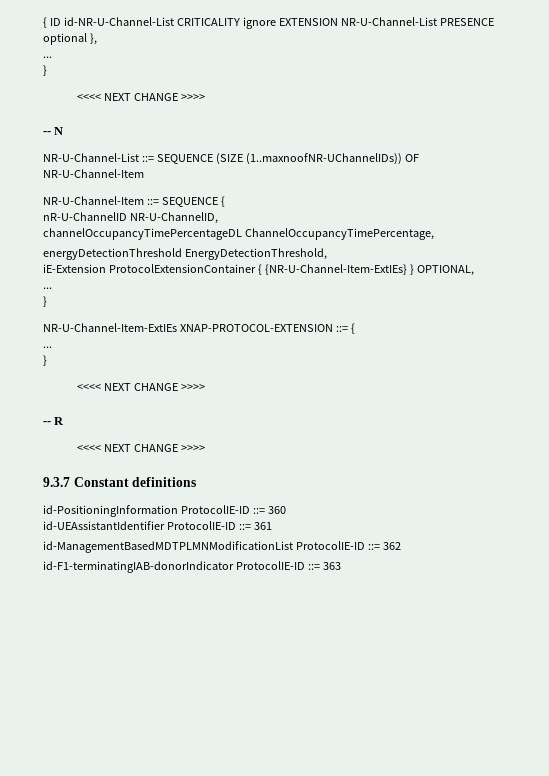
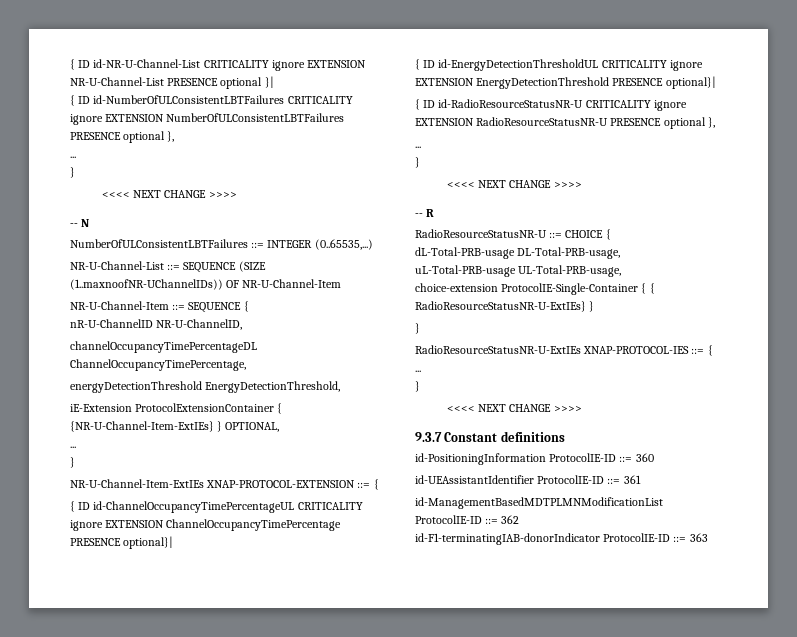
- { ID id-NR-U-Channel-List CRITICALITY ignore EXTENSION NR-U-Channel-List PRESENCE optional },
+ { ID id-NR-U-Channel-List CRITICALITY ignore EXTENSION NR-U-Channel-List PRESENCE optional }|
+ { ID id-NumberOfULConsistentLBTFailures CRITICALITY ignore EXTENSION NumberOfULConsistentLBTFailures PRESENCE optional },
+ NumberOfULConsistentLBTFailures ::= INTEGER (0..65535,...)
+ { ID id-ChannelOccupancyTimePercentageUL CRITICALITY ignore EXTENSION ChannelOccupancyTimePercentage PRESENCE optional}|
+ { ID id-EnergyDetectionThresholdUL CRITICALITY ignore EXTENSION EnergyDetectionThreshold PRESENCE optional}|
+ { ID id-RadioResourceStatusNR-U CRITICALITY ignore EXTENSION RadioResourceStatusNR-U PRESENCE optional },
+ RadioResourceStatusNR-U ::= CHOICE {
+ dL-Total-PRB-usage DL-Total-PRB-usage,
+ uL-Total-PRB-usage UL-Total-PRB-usage,
+ choice-extension ProtocolIE-Single-Container { { RadioResourceStatusNR-U-ExtIEs} }
+ }
+ RadioResourceStatusNR-U-ExtIEs XNAP-PROTOCOL-IES ::= {
+ ...
+ }

